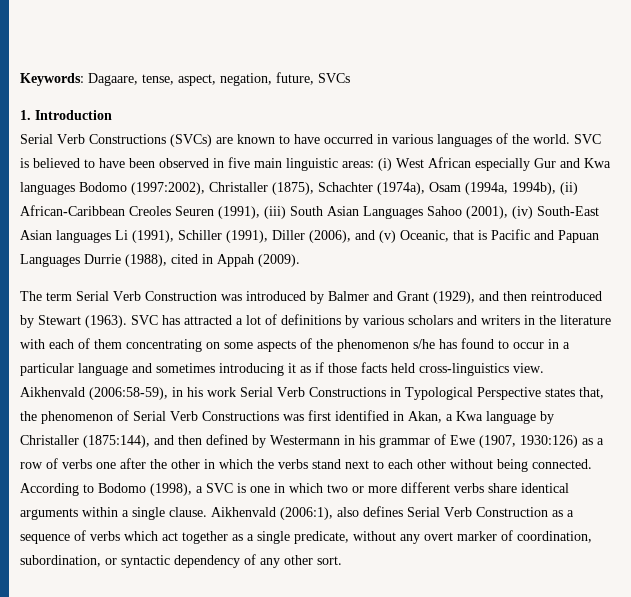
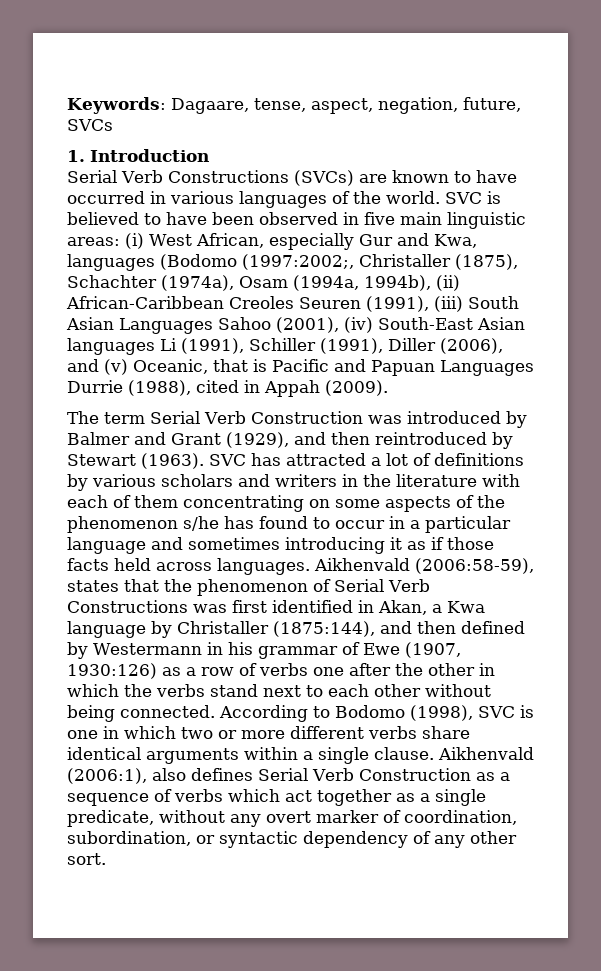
- SVC is believed to have been observed in five main linguistic areas: (i) West African especially Gur and Kwa languages Bodomo (1997:2002), Christaller (1875), Schachter (1974a), Osam (1994a, 1994b), (ii) African-Caribbean Creoles Seuren (1991), (iii) South Asian Languages Sahoo (2001), (iv) South-East Asian languages Li (1991), Schiller (1991), Diller (2006), and (v) Oceanic, that is Pacific and Papuan Languages Durrie (1988), cited in Appah (2009).
+ SVC is believed to have been observed in five main linguistic areas: (i) West African, especially Gur and Kwa, languages (Bodomo (1997:2002;, Christaller (1875), Schachter (1974a), Osam (1994a, 1994b), (ii) African-Caribbean Creoles Seuren (1991), (iii) South Asian Languages Sahoo (2001), (iv) South-East Asian languages Li (1991), Schiller (1991), Diller (2006), and (v) Oceanic, that is Pacific and Papuan Languages Durrie (1988), cited in Appah (2009).
- SVC has attracted a lot of definitions by various scholars and writers in the literature with each of them concentrating on some aspects of the phenomenon s/he has found to occur in a particular language and sometimes introducing it as if those facts held cross-linguistics view. Aikhenvald (2006:58-59), in his work Serial Verb Constructions in Typological Perspective states that, the phenomenon of Serial Verb Constructions was first identified in Akan, a Kwa language by Christaller (1875:144), and then defined by Westermann in his grammar of Ewe (1907, 1930:126) as a row of verbs one after the other in which the verbs stand next to each other without being connected.
+ SVC has attracted a lot of definitions by various scholars and writers in the literature with each of them concentrating on some aspects of the phenomenon s/he has found to occur in a particular language and sometimes introducing it as if those facts held across languages. Aikhenvald (2006:58-59), states that the phenomenon of Serial Verb Constructions was first identified in Akan, a Kwa language by Christaller (1875:144), and then defined by Westermann in his grammar of Ewe (1907, 1930:126) as a row of verbs one after the other in which the verbs stand next to each other without being connected.
- According to Bodomo (1998), a SVC is one in which two or more different verbs share identical arguments within a single clause.
+ According to Bodomo (1998), SVC is one in which two or more different verbs share identical arguments within a single clause.

